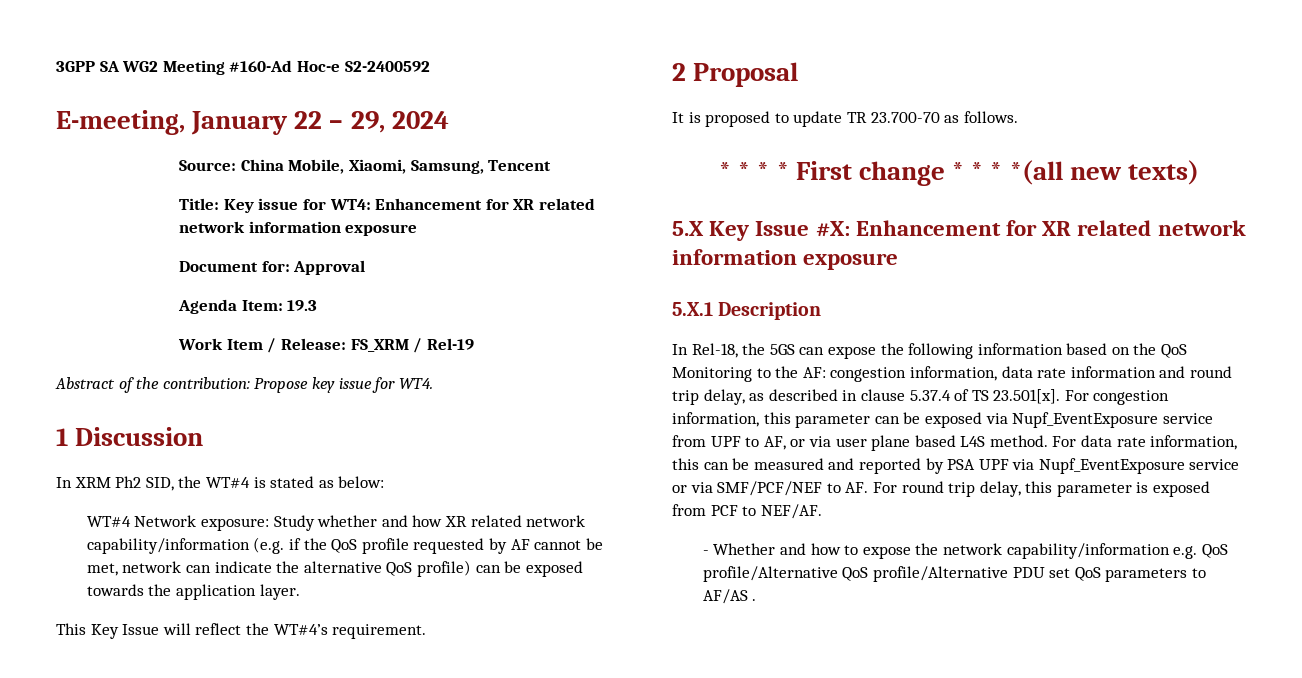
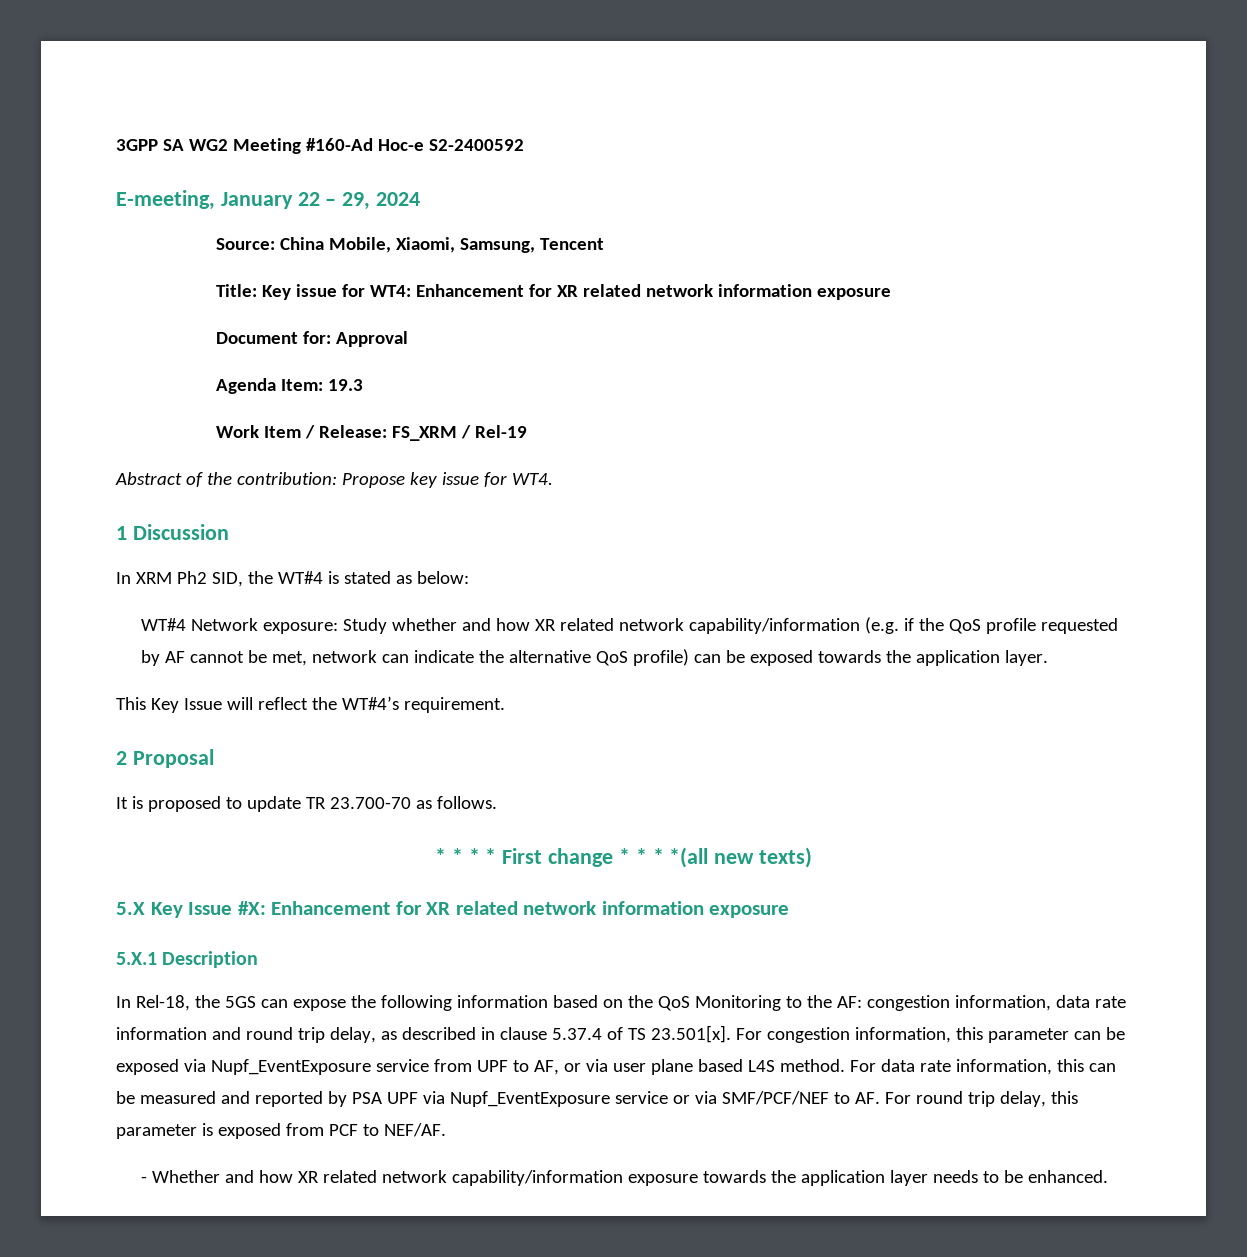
- - Whether and how to expose the network capability/information e.g. QoS profile/Alternative QoS profile/Alternative PDU set QoS parameters to AF/AS .
+ - Whether and how XR related network capability/information exposure towards the application layer needs to be enhanced.

